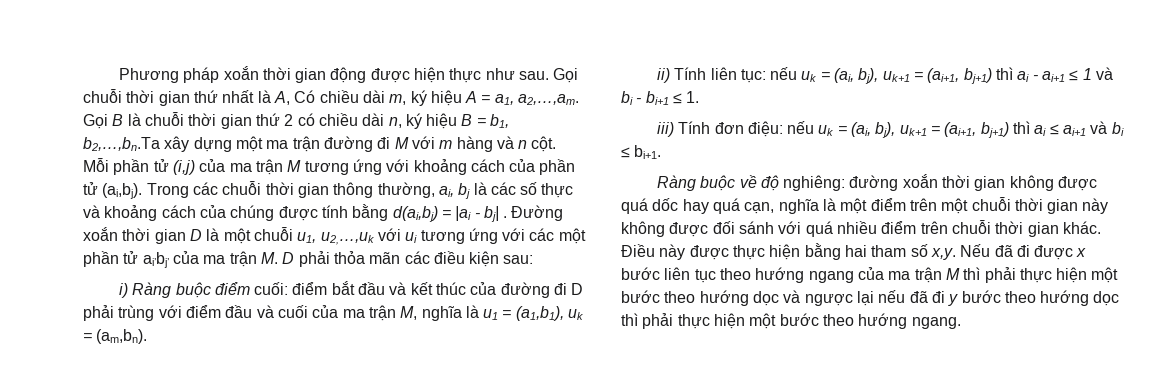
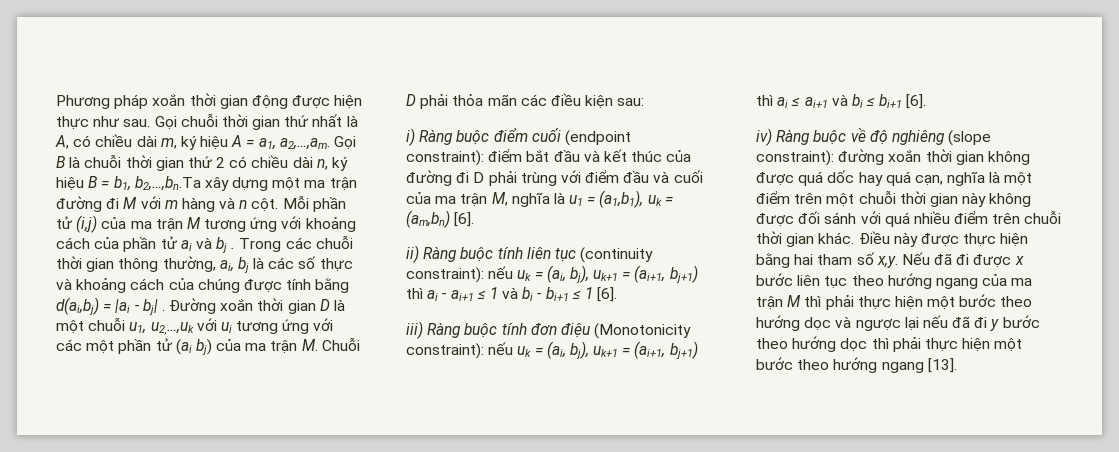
- Gọi chuỗi thời gian thứ nhất là A, Có chiều dài m, ký hiệu A = a1, a2,…,am.
+ Gọi chuỗi thời gian thứ nhất là A, có chiều dài m, ký hiệu A = a1, a2,…,am.
- Mỗi phần tử (i,j) của ma trận M tương ứng với khoảng cách của phần tử (ai,bj).
+ Mỗi phần tử (i,j) của ma trận M tương ứng với khoảng cách của phần tử ai và bj .
- Đường xoắn thời gian D là một chuỗi u1, u2,…,uk với ui tương ứng với các một phần tử ai’bj’ của ma trận M. D phải thỏa mãn các điều kiện sau:
+ Đường xoắn thời gian D là một chuỗi u1, u2,…,uk với ui tương ứng với các một phần tử (ai bj) của ma trận M. Chuỗi D phải thỏa mãn các điều kiện sau:
- i) Ràng buộc điểm cuối: điểm bắt đầu và kết thúc của đường đi D phải trùng với điểm đầu và cuối của ma trận M, nghĩa là u1 = (a1,b1), uk = (am,bn).
+ i) Ràng buộc điểm cuối (endpoint constraint): điểm bắt đầu và kết thúc của đường đi D phải trùng với điểm đầu và cuối của ma trận M, nghĩa là u1 = (a1,b1), uk = (am,bn) [6].
- ii) Tính liên tục: nếu uk = (ai, bj), uk+1 = (ai+1, bj+1) thì ai - ai+1 ≤ 1 và bi - bi+1 ≤ 1.
+ ii) Ràng buộc tính liên tục (continuity constraint): nếu uk = (ai, bj), uk+1 = (ai+1, bj+1) thì ai - ai+1 ≤ 1 và bi - bi+1 ≤ 1 [6].
- iii) Tính đơn điệu: nếu uk = (ai, bj), uk+1 = (ai+1, bj+1) thì ai ≤ ai+1 và bi ≤ bi+1.
- Ràng buộc về độ nghiêng: đường xoắn thời gian không được quá dốc hay quá cạn, nghĩa là một điểm trên một chuỗi thời gian này không được đối sánh với quá nhiều điểm trên chuỗi thời gian khác.
+ iii) Ràng buộc tính đơn điệu (Monotonicity constraint): nếu uk = (ai, bj), uk+1 = (ai+1, bj+1) thì ai ≤ ai+1 và bi ≤ bi+1 [6].
+ iv) Ràng buộc về độ nghiêng (slope constraint): đường xoắn thời gian không được quá dốc hay quá cạn, nghĩa là một điểm trên một chuỗi thời gian này không được đối sánh với quá nhiều điểm trên chuỗi thời gian khác.
- Nếu đã đi được x bước liên tục theo hướng ngang của ma trận M thì phải thực hiện một bước theo hướng dọc và ngược lại nếu đã đi y bước theo hướng dọc thì phải thực hiện một bước theo hướng ngang.
+ Nếu đã đi được x bước liên tục theo hướng ngang của ma trận M thì phải thực hiện một bước theo hướng dọc và ngược lại nếu đã đi y bước theo hướng dọc thì phải thực hiện một bước theo hướng ngang [13].

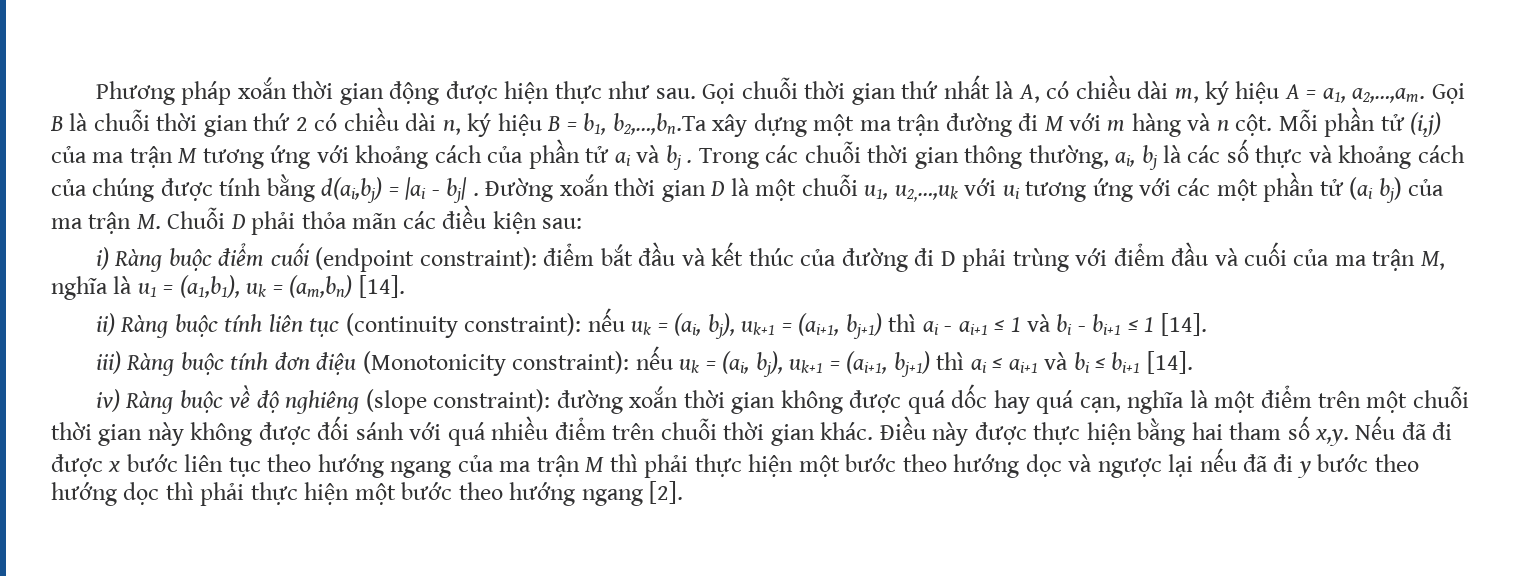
- i) Ràng buộc điểm cuối (endpoint constraint): điểm bắt đầu và kết thúc của đường đi D phải trùng với điểm đầu và cuối của ma trận M, nghĩa là u1 = (a1,b1), uk = (am,bn) [6].
+ i) Ràng buộc điểm cuối (endpoint constraint): điểm bắt đầu và kết thúc của đường đi D phải trùng với điểm đầu và cuối của ma trận M, nghĩa là u1 = (a1,b1), uk = (am,bn) [14].
- ii) Ràng buộc tính liên tục (continuity constraint): nếu uk = (ai, bj), uk+1 = (ai+1, bj+1) thì ai - ai+1 ≤ 1 và bi - bi+1 ≤ 1 [6].
+ ii) Ràng buộc tính liên tục (continuity constraint): nếu uk = (ai, bj), uk+1 = (ai+1, bj+1) thì ai - ai+1 ≤ 1 và bi - bi+1 ≤ 1 [14].
- iii) Ràng buộc tính đơn điệu (Monotonicity constraint): nếu uk = (ai, bj), uk+1 = (ai+1, bj+1) thì ai ≤ ai+1 và bi ≤ bi+1 [6].
+ iii) Ràng buộc tính đơn điệu (Monotonicity constraint): nếu uk = (ai, bj), uk+1 = (ai+1, bj+1) thì ai ≤ ai+1 và bi ≤ bi+1 [14].
- Nếu đã đi được x bước liên tục theo hướng ngang của ma trận M thì phải thực hiện một bước theo hướng dọc và ngược lại nếu đã đi y bước theo hướng dọc thì phải thực hiện một bước theo hướng ngang [13].
+ Nếu đã đi được x bước liên tục theo hướng ngang của ma trận M thì phải thực hiện một bước theo hướng dọc và ngược lại nếu đã đi y bước theo hướng dọc thì phải thực hiện một bước theo hướng ngang [2].

